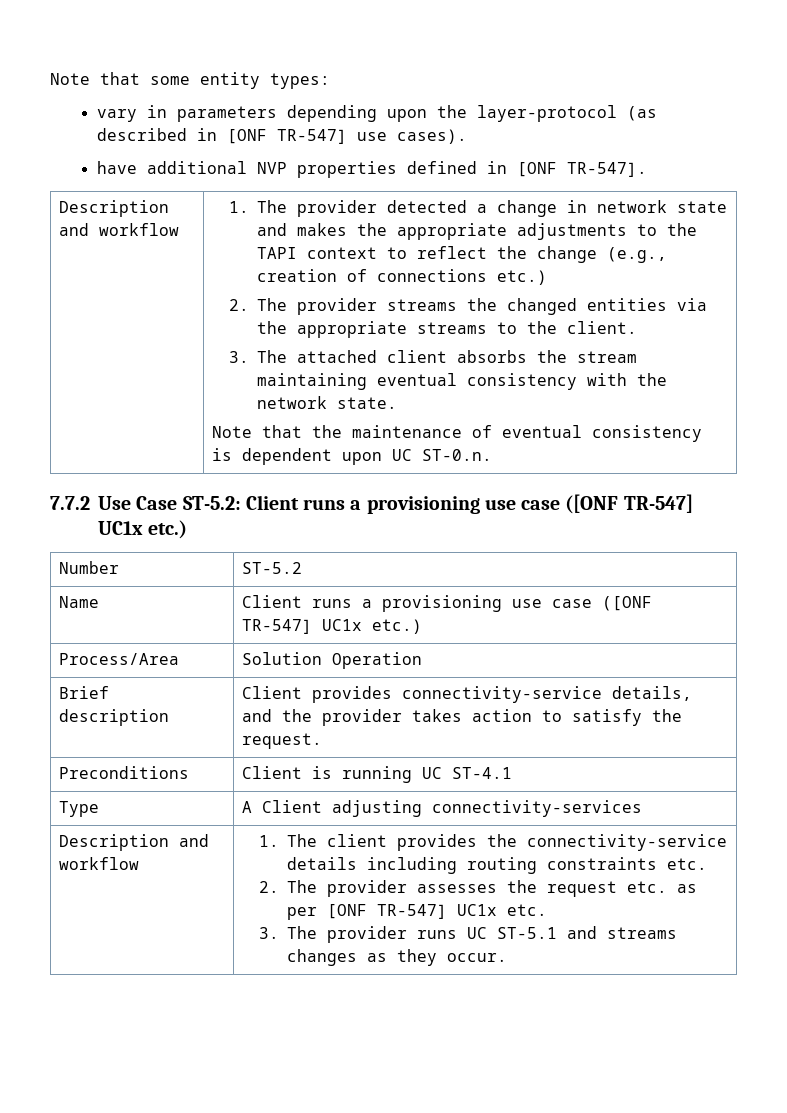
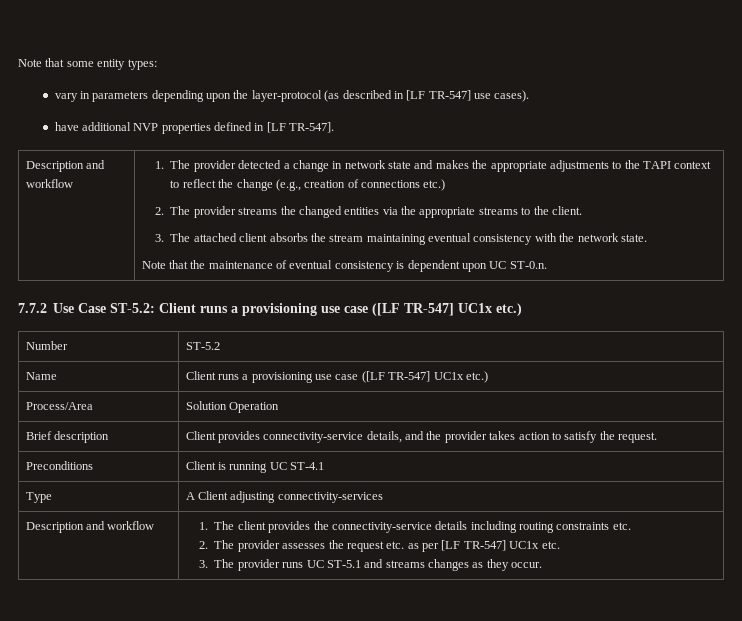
- vary in parameters depending upon the layer-protocol (as described in [ONF TR-547] use cases).
+ vary in parameters depending upon the layer-protocol (as described in [LF TR-547] use cases).
- have additional NVP properties defined in [ONF TR-547].
+ have additional NVP properties defined in [LF TR-547].
- 7.7.2 Use Case ST-5.2: Client runs a provisioning use case ([ONF TR-547] UC1x etc.)
+ 7.7.2 Use Case ST-5.2: Client runs a provisioning use case ([LF TR-547] UC1x etc.)
- Name | Client runs a provisioning use case ([ONF TR-547] UC1x etc.)
+ Name | Client runs a provisioning use case ([LF TR-547] UC1x etc.)
  Description and workflow | 1. The client provides the connectivity-service details including routing constraints etc.
- 2. The provider assesses the request etc. as per [ONF TR-547] UC1x etc.
+ 2. The provider assesses the request etc. as per [LF TR-547] UC1x etc.

